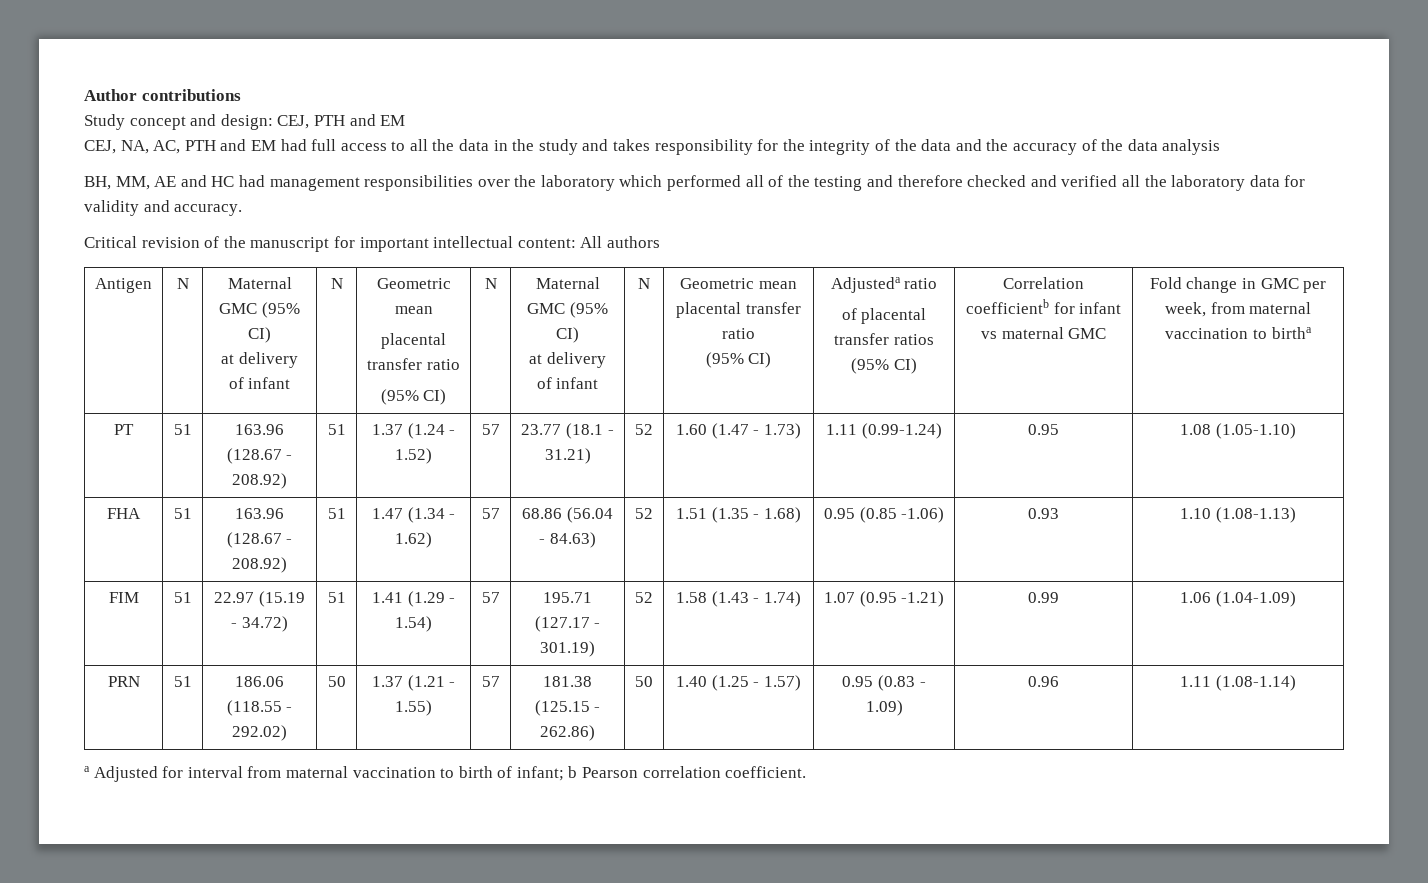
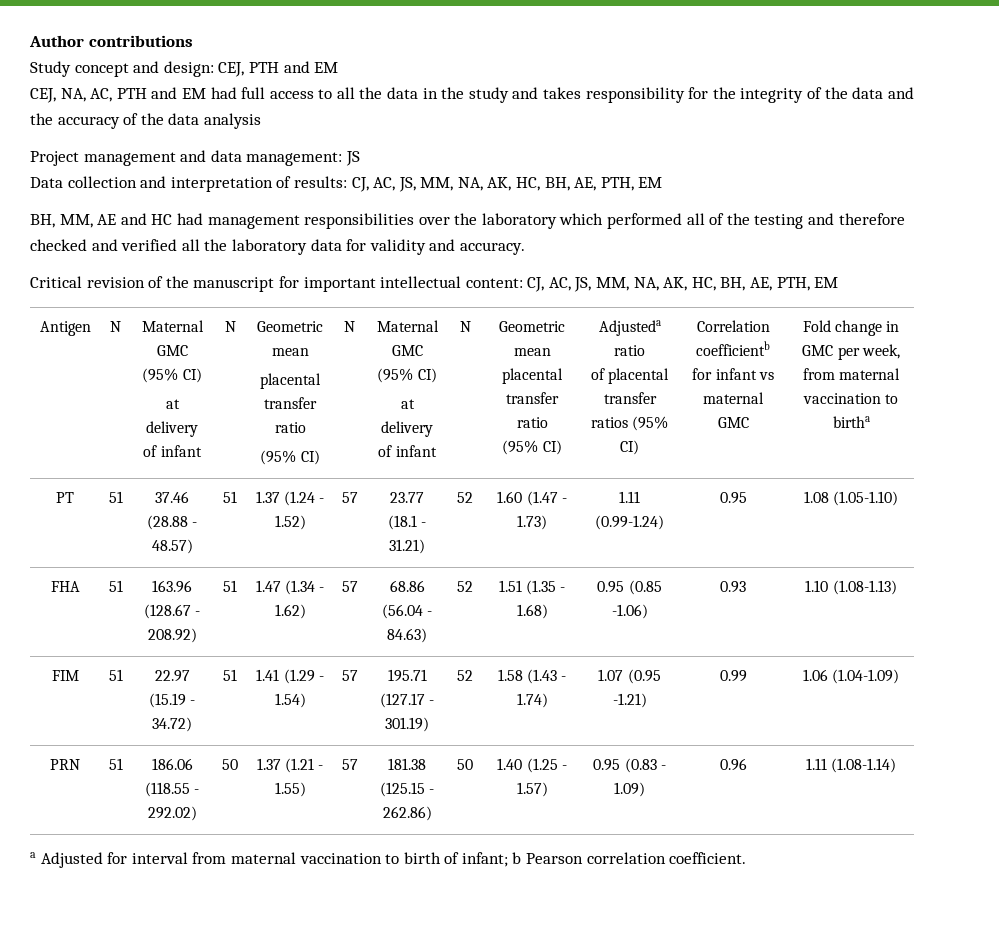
+ Project management and data management: JS
+ Data collection and interpretation of results: CJ, AC, JS, MM, NA, AK, HC, BH, AE, PTH, EM
- Critical revision of the manuscript for important intellectual content: All authors
+ Critical revision of the manuscript for important intellectual content: CJ, AC, JS, MM, NA, AK, HC, BH, AE, PTH, EM
- PT | 51 | 163.96 (128.67 - 208.92) | 51 | 1.37 (1.24 - 1.52) | 57 | 23.77 (18.1 - 31.21) | 52 | 1.60 (1.47 - 1.73) | 1.11 (0.99-1.24) | 0.95 | 1.08 (1.05-1.10)
+ PT | 51 | 37.46 (28.88 - 48.57) | 51 | 1.37 (1.24 - 1.52) | 57 | 23.77 (18.1 - 31.21) | 52 | 1.60 (1.47 - 1.73) | 1.11 (0.99-1.24) | 0.95 | 1.08 (1.05-1.10)

